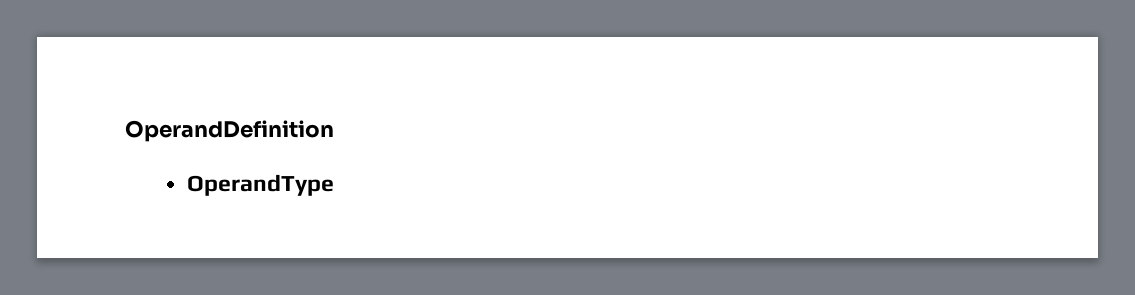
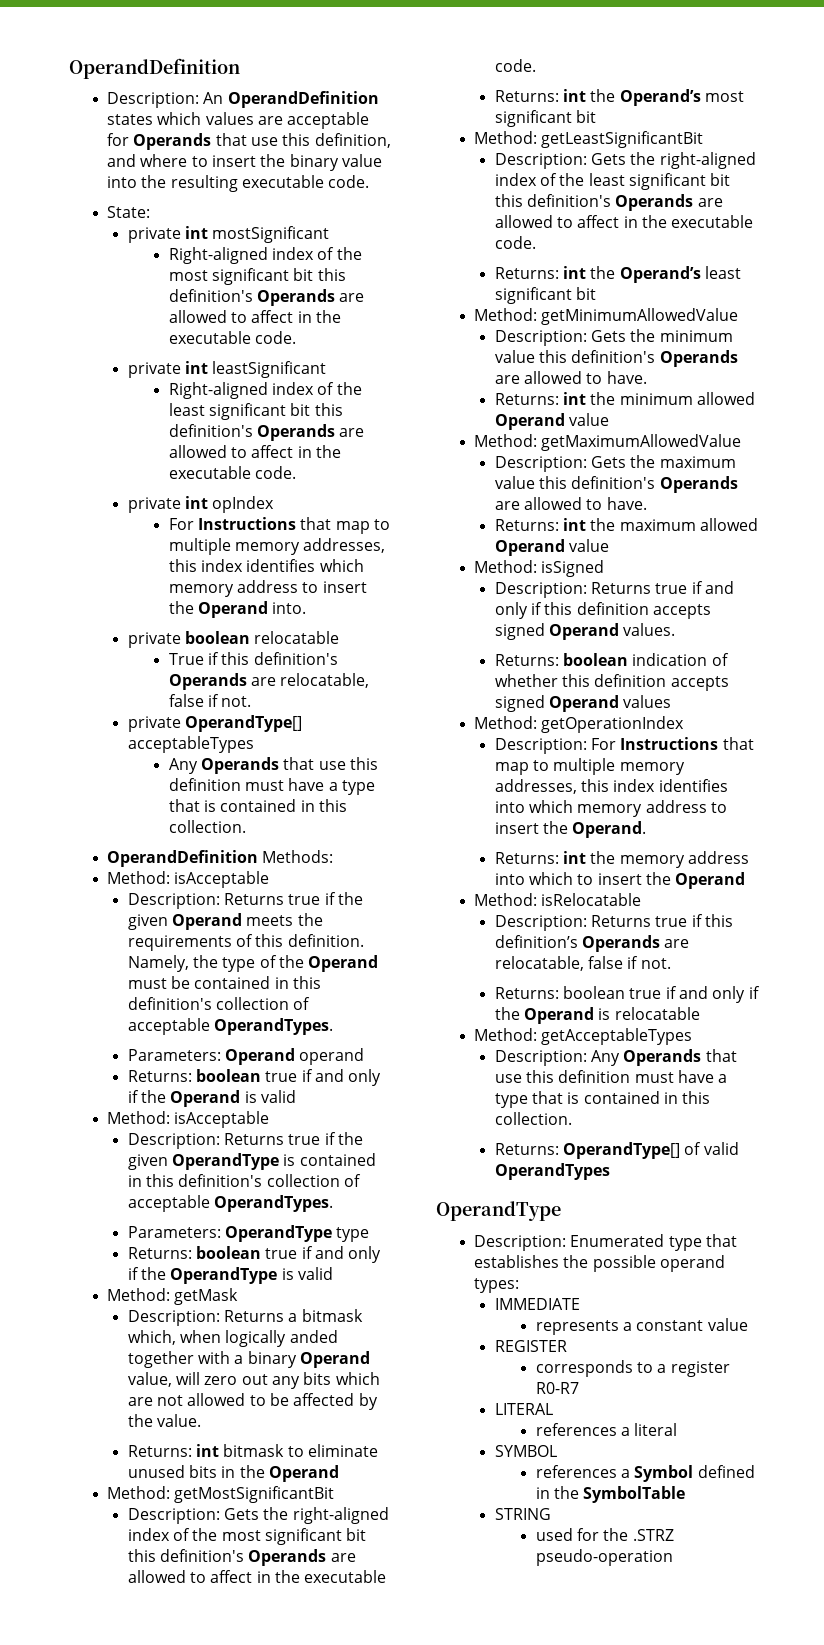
+ Description: An OperandDefinition states which values are acceptable for Operands that use this definition, and where to insert the binary value into the resulting executable code.
+ State:
+ private int mostSignificant
+ Right-aligned index of the most significant bit this definition's Operands are allowed to affect in the executable code.
+ private int leastSignificant
+ Right-aligned index of the least significant bit this definition's Operands are allowed to affect in the executable code.
+ private int opIndex
+ For Instructions that map to multiple memory addresses, this index identifies which memory address to insert the Operand into.
+ private boolean relocatable
+ True if this definition's Operands are relocatable, false if not.
+ private OperandType[] acceptableTypes
+ Any Operands that use this definition must have a type that is contained in this collection.
+ OperandDefinition Methods:
+ Method: isAcceptable
+ Description: Returns true if the given Operand meets the requirements of this definition. Namely, the type of the Operand must be contained in this definition's collection of acceptable OperandTypes.
+ Parameters: Operand operand
+ Returns: boolean true if and only if the Operand is valid
+ Method: isAcceptable
+ Description: Returns true if the given OperandType is contained in this definition's collection of acceptable OperandTypes.
+ Parameters: OperandType type
+ Returns: boolean true if and only if the OperandType is valid
+ Method: getMask
+ Description: Returns a bitmask which, when logically anded together with a binary Operand value, will zero out any bits which are not allowed to be affected by the value.
+ Returns: int bitmask to eliminate unused bits in the Operand
+ Method: getMostSignificantBit
+ Description: Gets the right-aligned index of the most significant bit this definition's Operands are allowed to affect in the executable code.
+ Returns: int the Operand’s most significant bit
+ Method: getLeastSignificantBit
+ Description: Gets the right-aligned index of the least significant bit this definition's Operands are allowed to affect in the executable code.
+ Returns: int the Operand’s least significant bit
+ Method: getMinimumAllowedValue
+ Description: Gets the minimum value this definition's Operands are allowed to have.
+ Returns: int the minimum allowed Operand value
+ Method: getMaximumAllowedValue
+ Description: Gets the maximum value this definition's Operands are allowed to have.
+ Returns: int the maximum allowed Operand value
+ Method: isSigned
+ Description: Returns true if and only if this definition accepts signed Operand values.
+ Returns: boolean indication of whether this definition accepts signed Operand values
+ Method: getOperationIndex
+ Description: For Instructions that map to multiple memory addresses, this index identifies into which memory address to insert the Operand.
+ Returns: int the memory address into which to insert the Operand
+ Method: isRelocatable
+ Description: Returns true if this definition’s Operands are relocatable, false if not.
+ Returns: boolean true if and only if the Operand is relocatable
+ Method: getAcceptableTypes
+ Description: Any Operands that use this definition must have a type that is contained in this collection.
+ Returns: OperandType[] of valid OperandTypes
  OperandType
+ Description: Enumerated type that establishes the possible operand types:
+ IMMEDIATE
+ represents a constant value
+ REGISTER
+ corresponds to a register R0-R7
+ LITERAL
+ references a literal
+ SYMBOL
+ references a Symbol defined in the SymbolTable
+ STRING
+ used for the .STRZ pseudo-operation

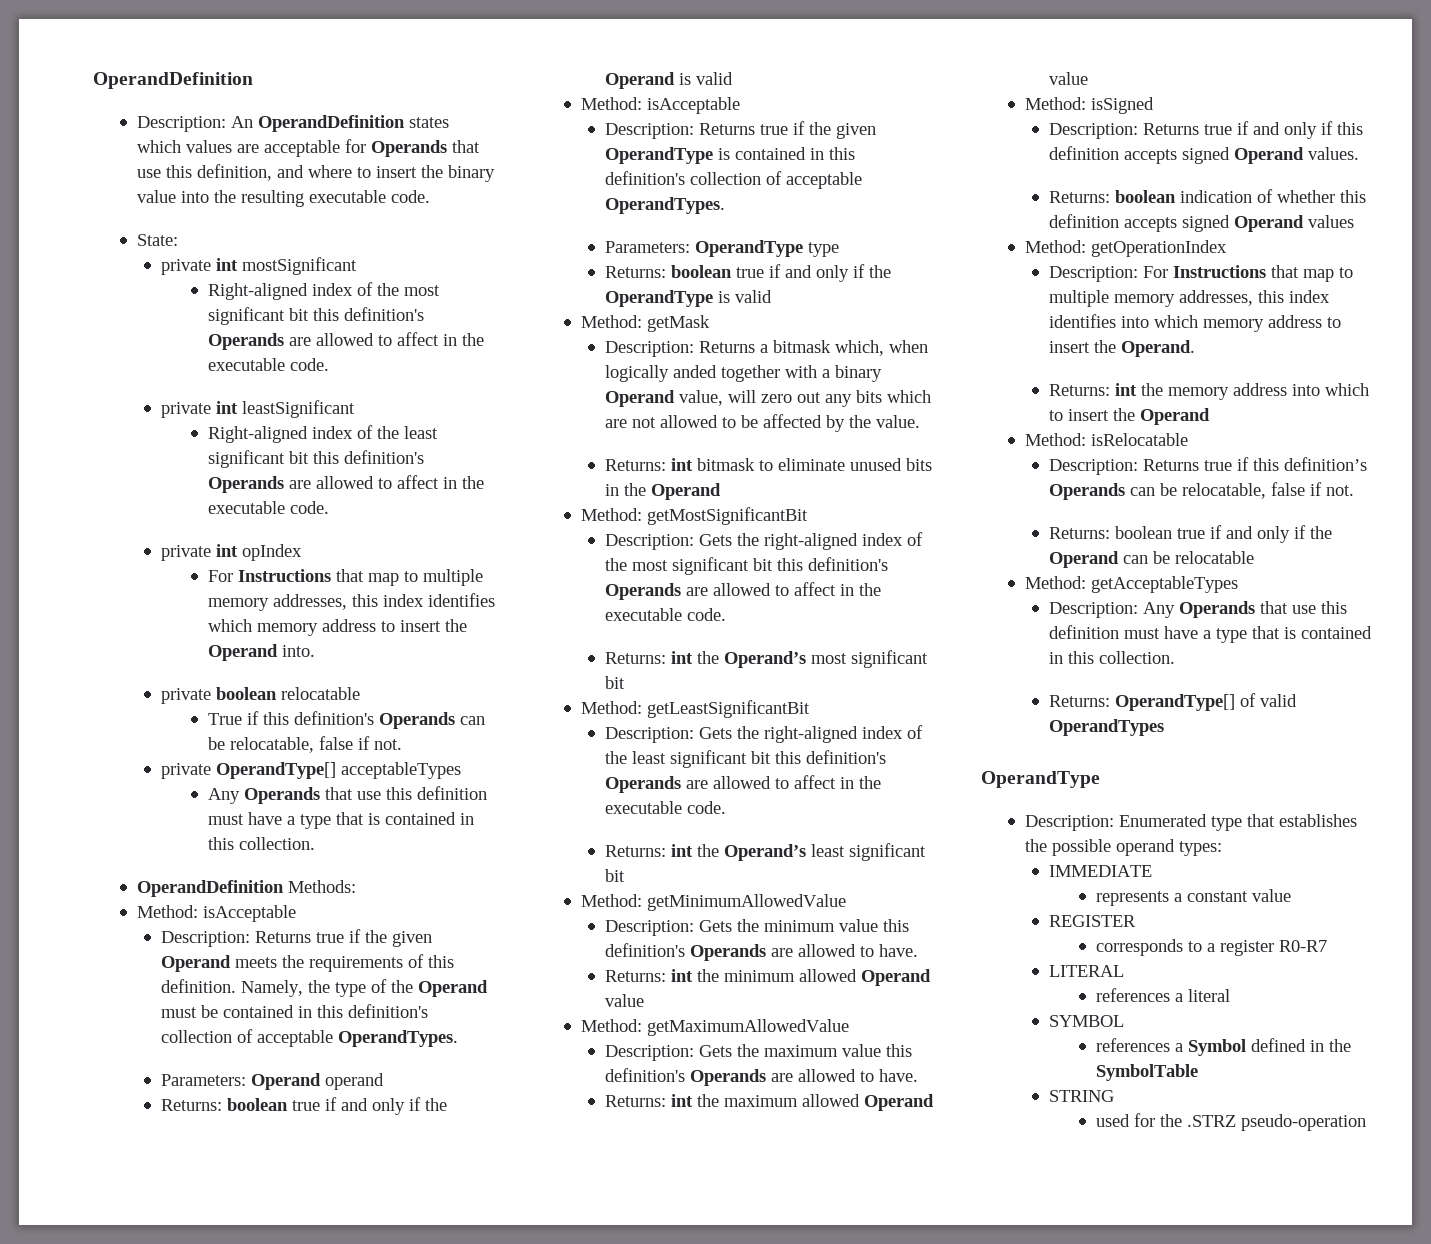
- True if this definition's Operands are relocatable, false if not.
+ True if this definition's Operands can be relocatable, false if not.
- Description: Returns true if this definition’s Operands are relocatable, false if not.
+ Description: Returns true if this definition’s Operands can be relocatable, false if not.
- Returns: boolean true if and only if the Operand is relocatable
+ Returns: boolean true if and only if the Operand can be relocatable

